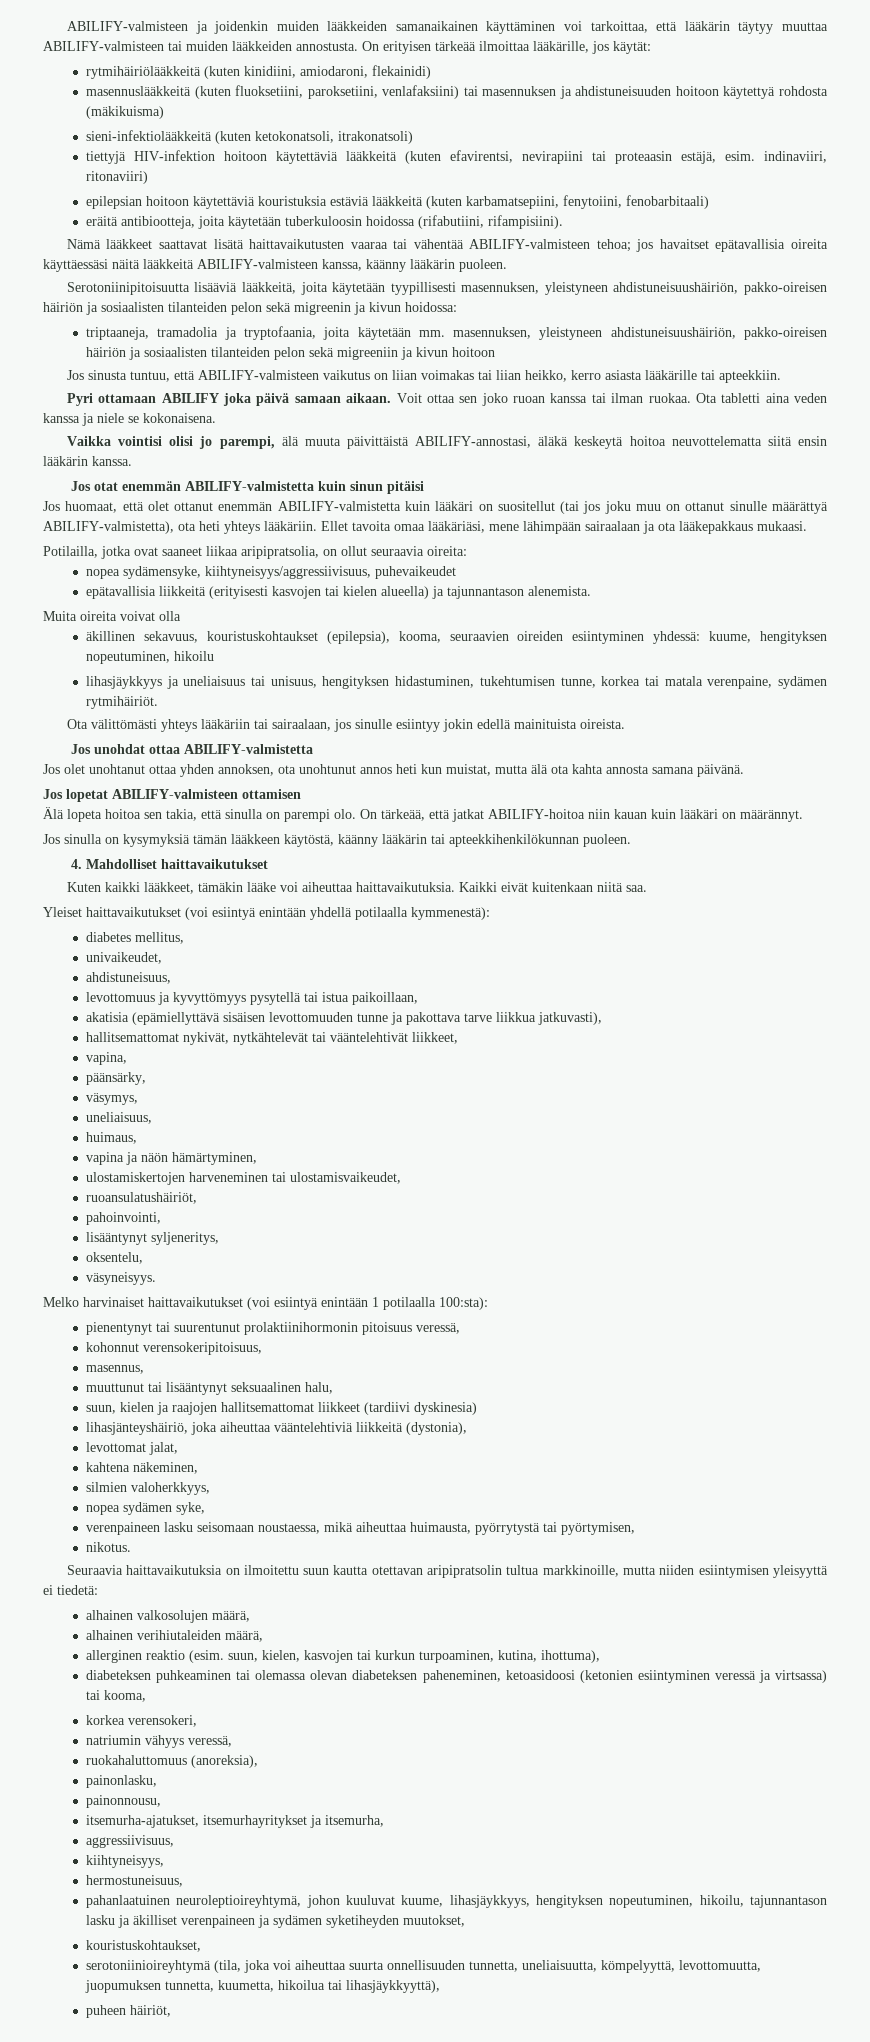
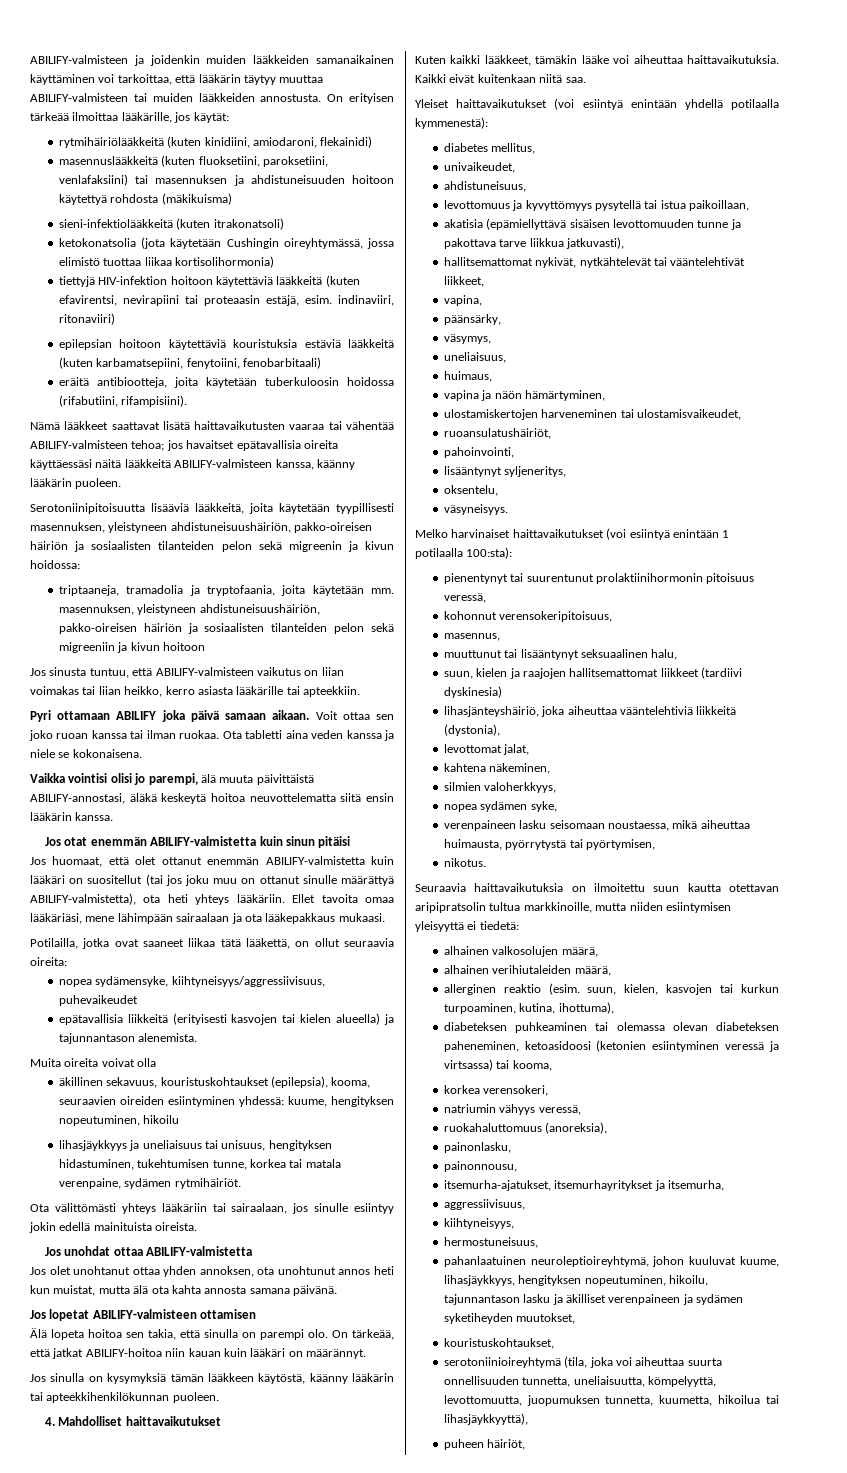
- sieni-infektiolääkkeitä (kuten ketokonatsoli, itrakonatsoli)
+ sieni-infektiolääkkeitä (kuten itrakonatsoli)
+ ketokonatsolia (jota käytetään Cushingin oireyhtymässä, jossa elimistö tuottaa liikaa kortisolihormonia)
- Potilailla, jotka ovat saaneet liikaa aripipratsolia, on ollut seuraavia oireita:
+ Potilailla, jotka ovat saaneet liikaa tätä lääkettä, on ollut seuraavia oireita:

